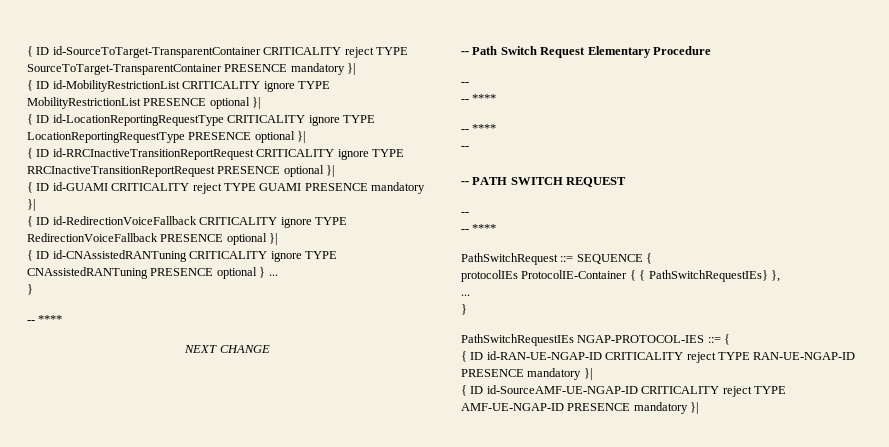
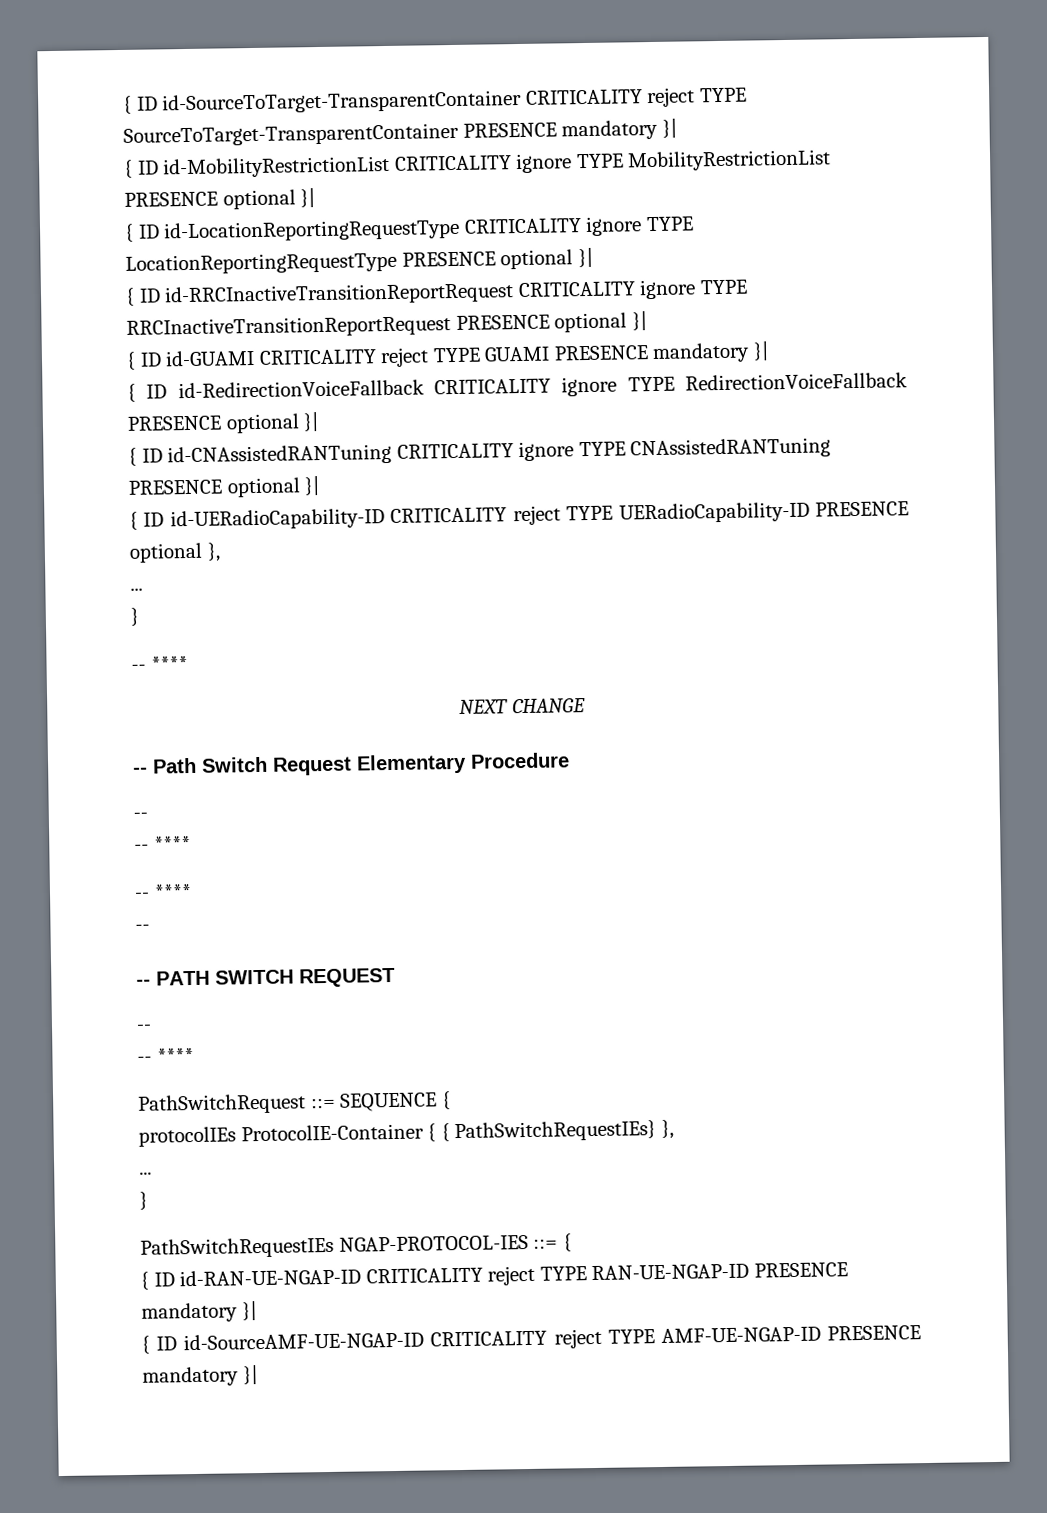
- { ID id-CNAssistedRANTuning CRITICALITY ignore TYPE CNAssistedRANTuning PRESENCE optional } ...
+ { ID id-CNAssistedRANTuning CRITICALITY ignore TYPE CNAssistedRANTuning PRESENCE optional }|
+ { ID id-UERadioCapability-ID CRITICALITY reject TYPE UERadioCapability-ID PRESENCE optional },
+ ...

